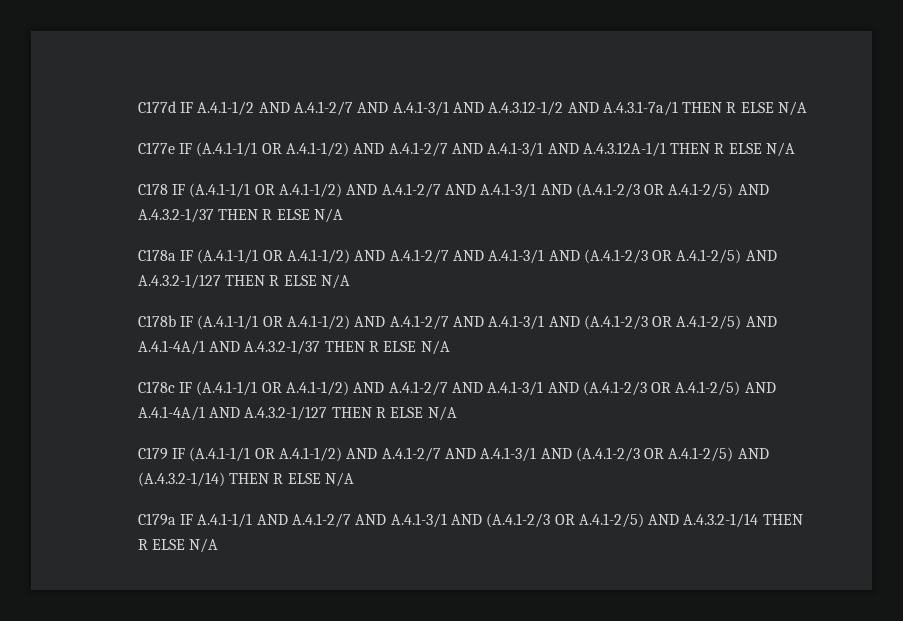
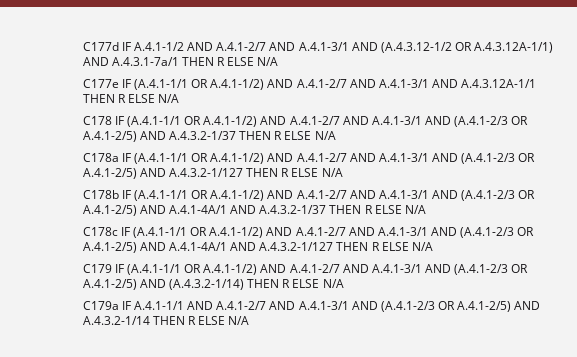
- C177d IF A.4.1-1/2 AND A.4.1-2/7 AND A.4.1-3/1 AND A.4.3.12-1/2 AND A.4.3.1-7a/1 THEN R ELSE N/A
+ C177d IF A.4.1-1/2 AND A.4.1-2/7 AND A.4.1-3/1 AND (A.4.3.12-1/2 OR A.4.3.12A-1/1) AND A.4.3.1-7a/1 THEN R ELSE N/A

